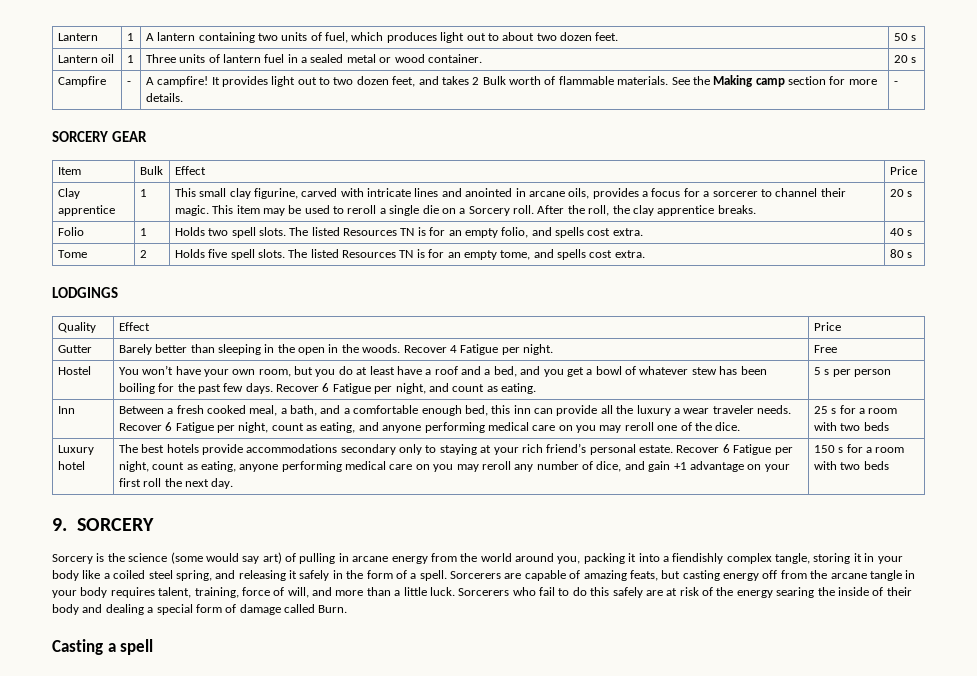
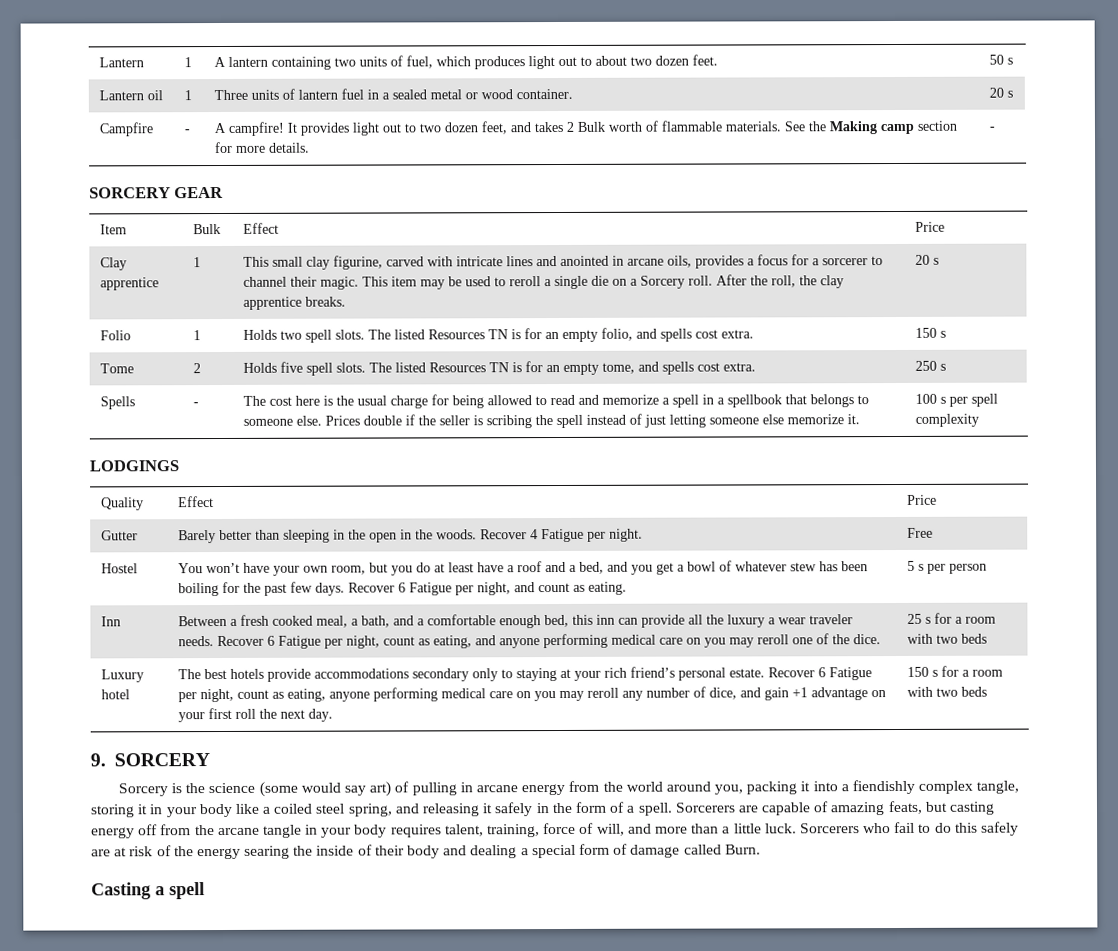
- Folio | 1 | Holds two spell slots. The listed Resources TN is for an empty folio, and spells cost extra. | 40 s
+ Folio | 1 | Holds two spell slots. The listed Resources TN is for an empty folio, and spells cost extra. | 150 s
- Tome | 2 | Holds five spell slots. The listed Resources TN is for an empty tome, and spells cost extra. | 80 s
+ Tome | 2 | Holds five spell slots. The listed Resources TN is for an empty tome, and spells cost extra. | 250 s
+ Spells | - | The cost here is the usual charge for being allowed to read and memorize a spell in a spellbook that belongs to someone else. Prices double if the seller is scribing the spell instead of just letting someone else memorize it. | 100 s per spell complexity

